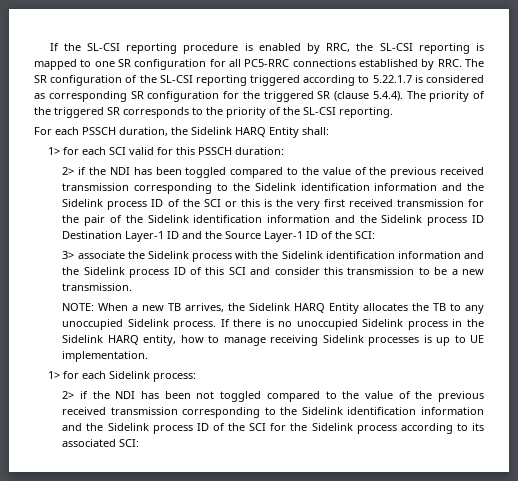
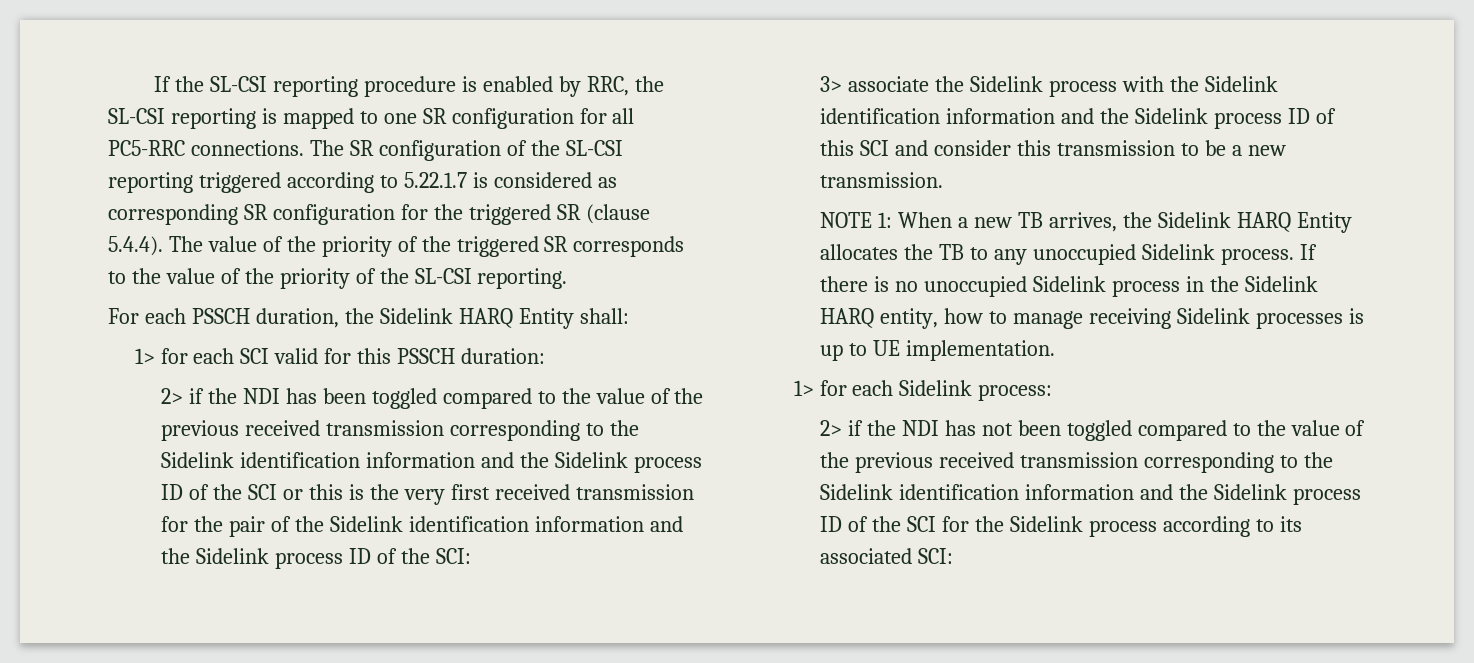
- If the SL-CSI reporting procedure is enabled by RRC, the SL-CSI reporting is mapped to one SR configuration for all PC5-RRC connections established by RRC. The SR configuration of the SL-CSI reporting triggered according to 5.22.1.7 is considered as corresponding SR configuration for the triggered SR (clause 5.4.4). The priority of the triggered SR corresponds to the priority of the SL-CSI reporting.
+ If the SL-CSI reporting procedure is enabled by RRC, the SL-CSI reporting is mapped to one SR configuration for all PC5-RRC connections. The SR configuration of the SL-CSI reporting triggered according to 5.22.1.7 is considered as corresponding SR configuration for the triggered SR (clause 5.4.4). The value of the priority of the triggered SR corresponds to the value of the priority of the SL-CSI reporting.
- 2> if the NDI has been toggled compared to the value of the previous received transmission corresponding to the Sidelink identification information and the Sidelink process ID of the SCI or this is the very first received transmission for the pair of the Sidelink identification information and the Sidelink process ID Destination Layer-1 ID and the Source Layer-1 ID of the SCI:
+ 2> if the NDI has been toggled compared to the value of the previous received transmission corresponding to the Sidelink identification information and the Sidelink process ID of the SCI or this is the very first received transmission for the pair of the Sidelink identification information and the Sidelink process ID of the SCI:
- NOTE: When a new TB arrives, the Sidelink HARQ Entity allocates the TB to any unoccupied Sidelink process.
+ NOTE 1: When a new TB arrives, the Sidelink HARQ Entity allocates the TB to any unoccupied Sidelink process.
- 2> if the NDI has been not toggled compared to the value of the previous received transmission corresponding to the Sidelink identification information and the Sidelink process ID of the SCI for the Sidelink process according to its associated SCI:
+ 2> if the NDI has not been toggled compared to the value of the previous received transmission corresponding to the Sidelink identification information and the Sidelink process ID of the SCI for the Sidelink process according to its associated SCI:

